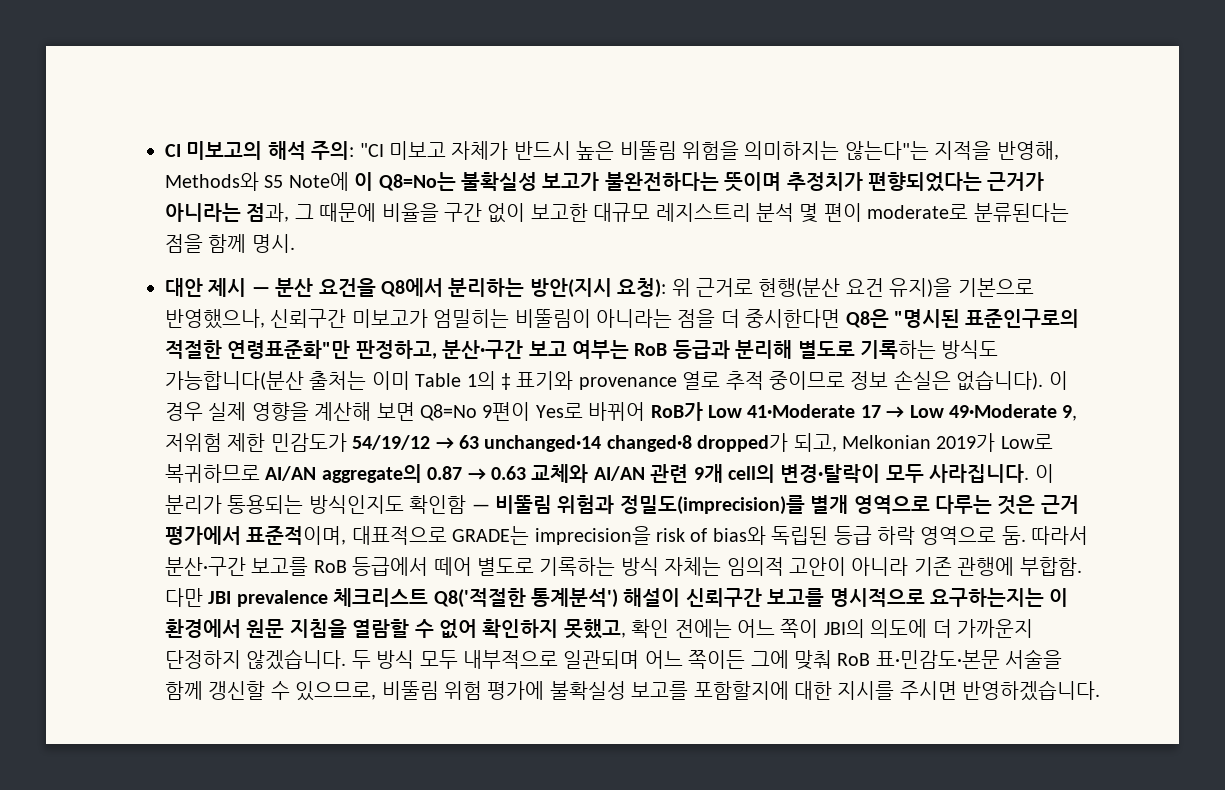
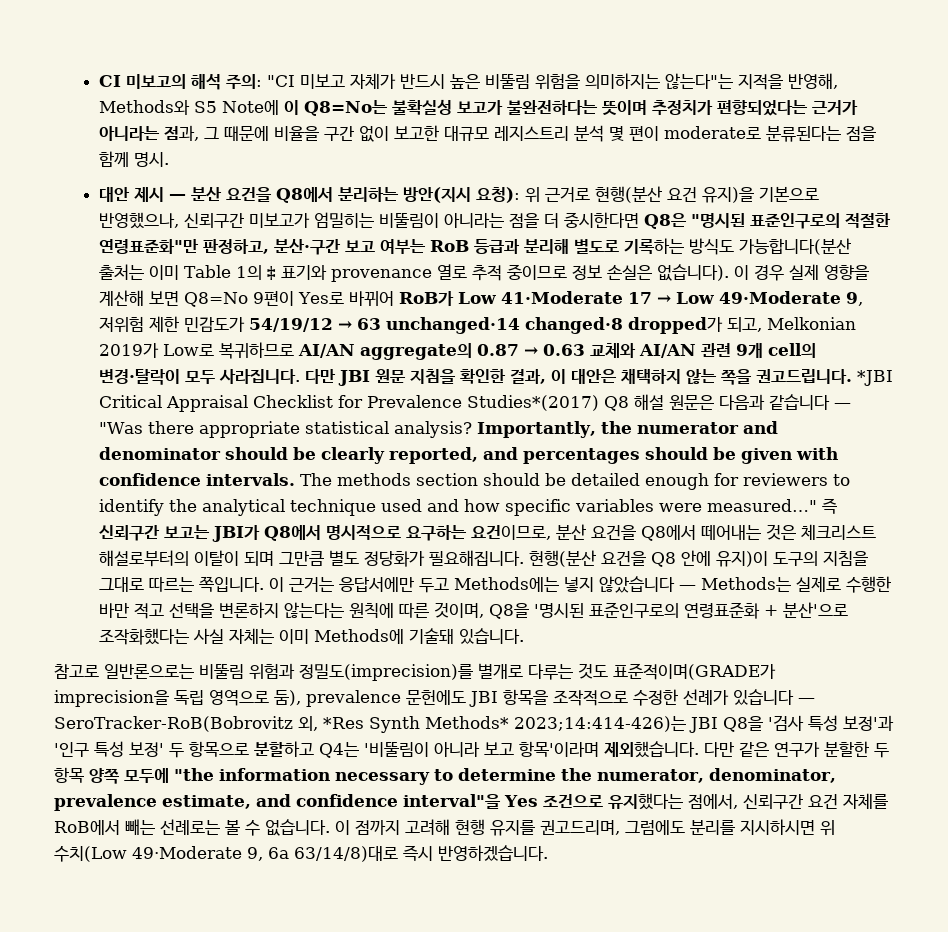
- 이 분리가 통용되는 방식인지도 확인함 — 비뚤림 위험과 정밀도(imprecision)를 별개 영역으로 다루는 것은 근거 평가에서 표준적이며, 대표적으로 GRADE는 imprecision을 risk of bias와 독립된 등급 하락 영역으로 둠. 따라서 분산·구간 보고를 RoB 등급에서 떼어 별도로 기록하는 방식 자체는 임의적 고안이 아니라 기존 관행에 부합함. 다만 JBI prevalence 체크리스트 Q8('적절한 통계분석') 해설이 신뢰구간 보고를 명시적으로 요구하는지는 이 환경에서 원문 지침을 열람할 수 없어 확인하지 못했고, 확인 전에는 어느 쪽이 JBI의 의도에 더 가까운지 단정하지 않겠습니다. 두 방식 모두 내부적으로 일관되며 어느 쪽이든 그에 맞춰 RoB 표·민감도·본문 서술을 함께 갱신할 수 있으므로, 비뚤림 위험 평가에 불확실성 보고를 포함할지에 대한 지시를 주시면 반영하겠습니다.
+ 다만 JBI 원문 지침을 확인한 결과, 이 대안은 채택하지 않는 쪽을 권고드립니다. *JBI Critical Appraisal Checklist for Prevalence Studies*(2017) Q8 해설 원문은 다음과 같습니다 — "Was there appropriate statistical analysis? Importantly, the numerator and denominator should be clearly reported, and percentages should be given with confidence intervals. The methods section should be detailed enough for reviewers to identify the analytical technique used and how specific variables were measured…" 즉 신뢰구간 보고는 JBI가 Q8에서 명시적으로 요구하는 요건이므로, 분산 요건을 Q8에서 떼어내는 것은 체크리스트 해설로부터의 이탈이 되며 그만큼 별도 정당화가 필요해집니다. 현행(분산 요건을 Q8 안에 유지)이 도구의 지침을 그대로 따르는 쪽입니다. 이 근거는 응답서에만 두고 Methods에는 넣지 않았습니다 — Methods는 실제로 수행한 바만 적고 선택을 변론하지 않는다는 원칙에 따른 것이며, Q8을 '명시된 표준인구로의 연령표준화 + 분산'으로 조작화했다는 사실 자체는 이미 Methods에 기술돼 있습니다.
+ 참고로 일반론으로는 비뚤림 위험과 정밀도(imprecision)를 별개로 다루는 것도 표준적이며(GRADE가 imprecision을 독립 영역으로 둠), prevalence 문헌에도 JBI 항목을 조작적으로 수정한 선례가 있습니다 — SeroTracker-RoB(Bobrovitz 외, *Res Synth Methods* 2023;14:414-426)는 JBI Q8을 '검사 특성 보정'과 '인구 특성 보정' 두 항목으로 분할하고 Q4는 '비뚤림이 아니라 보고 항목'이라며 제외했습니다. 다만 같은 연구가 분할한 두 항목 양쪽 모두에 "the information necessary to determine the numerator, denominator, prevalence estimate, and confidence interval"을 Yes 조건으로 유지했다는 점에서, 신뢰구간 요건 자체를 RoB에서 빼는 선례로는 볼 수 없습니다. 이 점까지 고려해 현행 유지를 권고드리며, 그럼에도 분리를 지시하시면 위 수치(Low 49·Moderate 9, 6a 63/14/8)대로 즉시 반영하겠습니다.

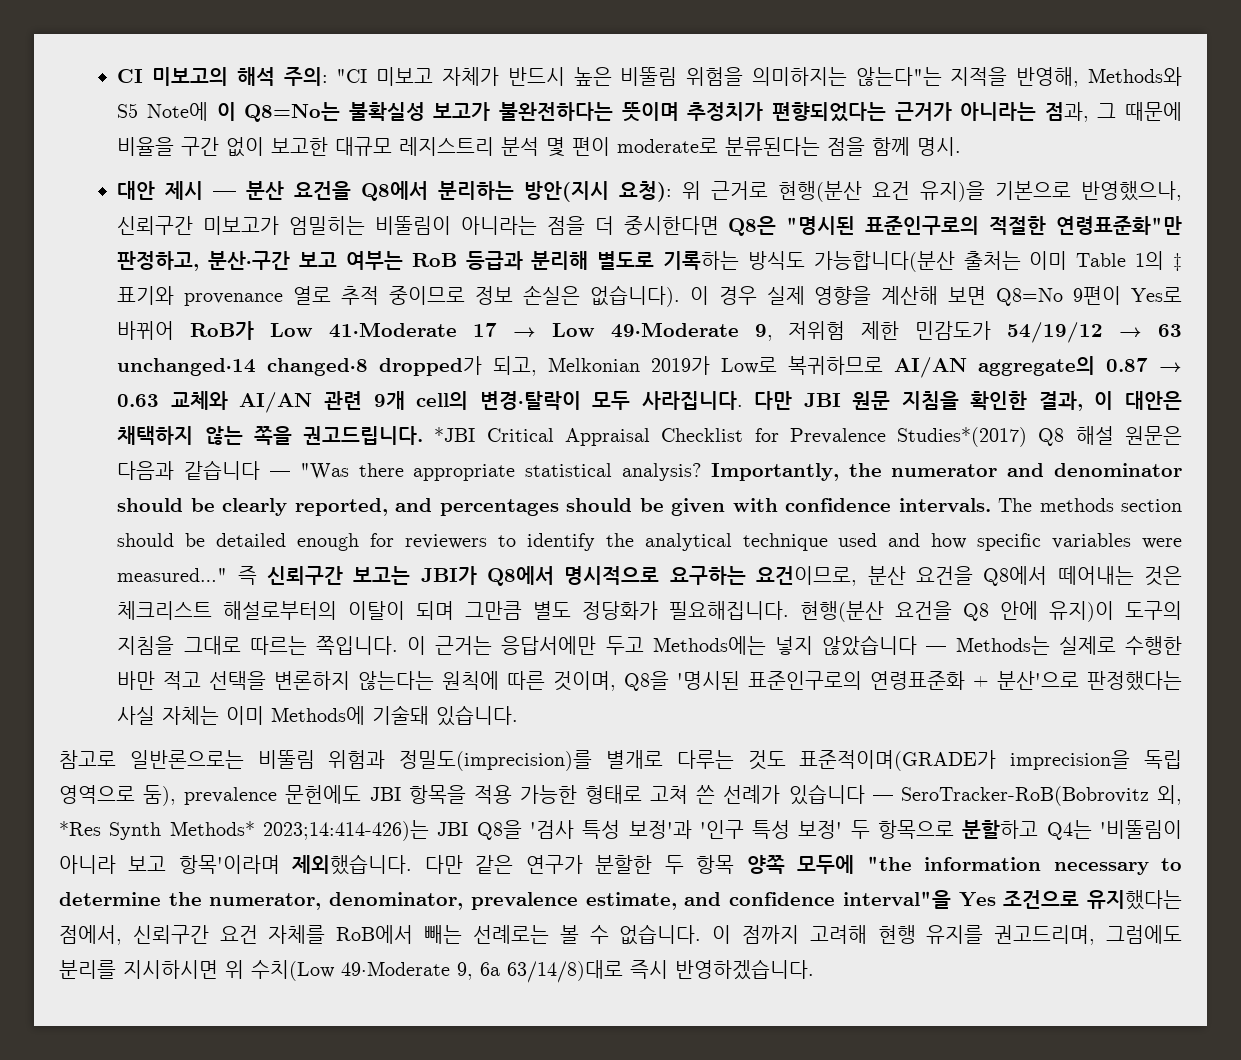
- 이 근거는 응답서에만 두고 Methods에는 넣지 않았습니다 — Methods는 실제로 수행한 바만 적고 선택을 변론하지 않는다는 원칙에 따른 것이며, Q8을 '명시된 표준인구로의 연령표준화 + 분산'으로 조작화했다는 사실 자체는 이미 Methods에 기술돼 있습니다.
+ 이 근거는 응답서에만 두고 Methods에는 넣지 않았습니다 — Methods는 실제로 수행한 바만 적고 선택을 변론하지 않는다는 원칙에 따른 것이며, Q8을 '명시된 표준인구로의 연령표준화 + 분산'으로 판정했다는 사실 자체는 이미 Methods에 기술돼 있습니다.
- 참고로 일반론으로는 비뚤림 위험과 정밀도(imprecision)를 별개로 다루는 것도 표준적이며(GRADE가 imprecision을 독립 영역으로 둠), prevalence 문헌에도 JBI 항목을 조작적으로 수정한 선례가 있습니다 — SeroTracker-RoB(Bobrovitz 외, *Res Synth Methods* 2023;14:414-426)는 JBI Q8을 '검사 특성 보정'과 '인구 특성 보정' 두 항목으로 분할하고 Q4는 '비뚤림이 아니라 보고 항목'이라며 제외했습니다.
+ 참고로 일반론으로는 비뚤림 위험과 정밀도(imprecision)를 별개로 다루는 것도 표준적이며(GRADE가 imprecision을 독립 영역으로 둠), prevalence 문헌에도 JBI 항목을 적용 가능한 형태로 고쳐 쓴 선례가 있습니다 — SeroTracker-RoB(Bobrovitz 외, *Res Synth Methods* 2023;14:414-426)는 JBI Q8을 '검사 특성 보정'과 '인구 특성 보정' 두 항목으로 분할하고 Q4는 '비뚤림이 아니라 보고 항목'이라며 제외했습니다.

